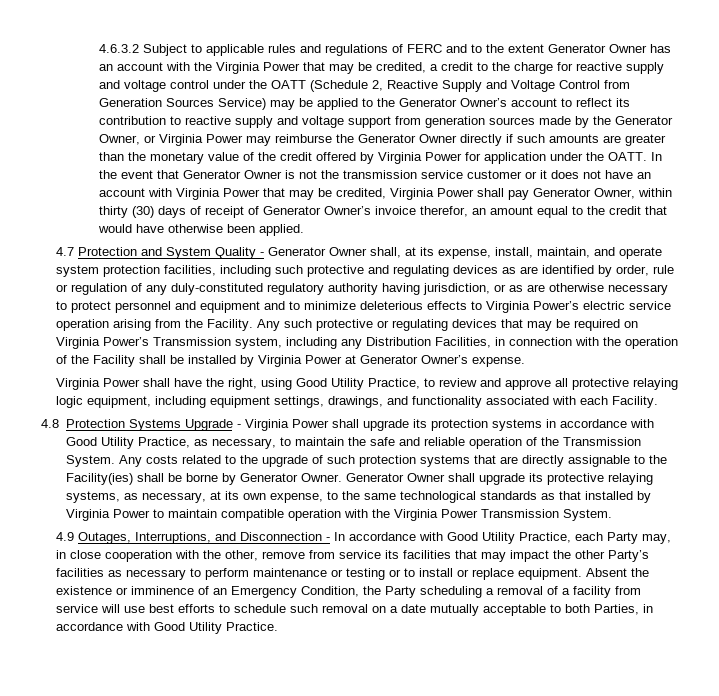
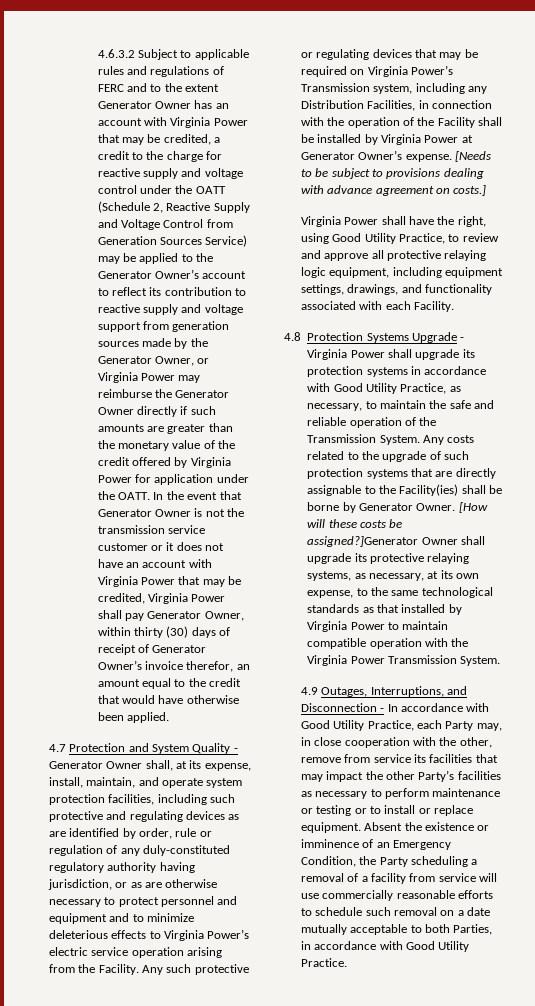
- 4.6.3.2 Subject to applicable rules and regulations of FERC and to the extent Generator Owner has an account with the Virginia Power that may be credited, a credit to the charge for reactive supply and voltage control under the OATT (Schedule 2, Reactive Supply and Voltage Control from Generation Sources Service) may be applied to the Generator Owner’s account to reflect its contribution to reactive supply and voltage support from generation sources made by the Generator Owner, or Virginia Power may reimburse the Generator Owner directly if such amounts are greater than the monetary value of the credit offered by Virginia Power for application under the OATT.
+ 4.6.3.2 Subject to applicable rules and regulations of FERC and to the extent Generator Owner has an account with Virginia Power that may be credited, a credit to the charge for reactive supply and voltage control under the OATT (Schedule 2, Reactive Supply and Voltage Control from Generation Sources Service) may be applied to the Generator Owner’s account to reflect its contribution to reactive supply and voltage support from generation sources made by the Generator Owner, or Virginia Power may reimburse the Generator Owner directly if such amounts are greater than the monetary value of the credit offered by Virginia Power for application under the OATT.
+ [Needs to be subject to provisions dealing with advance agreement on costs.]
- Generator Owner shall upgrade its protective relaying systems, as necessary, at its own expense, to the same technological standards as that installed by Virginia Power to maintain compatible operation with the Virginia Power Transmission System.
+ [How will these costs be assigned?]Generator Owner shall upgrade its protective relaying systems, as necessary, at its own expense, to the same technological standards as that installed by Virginia Power to maintain compatible operation with the Virginia Power Transmission System.
- Absent the existence or imminence of an Emergency Condition, the Party scheduling a removal of a facility from service will use best efforts to schedule such removal on a date mutually acceptable to both Parties, in accordance with Good Utility Practice.
+ Absent the existence or imminence of an Emergency Condition, the Party scheduling a removal of a facility from service will use commercially reasonable efforts to schedule such removal on a date mutually acceptable to both Parties, in accordance with Good Utility Practice.

